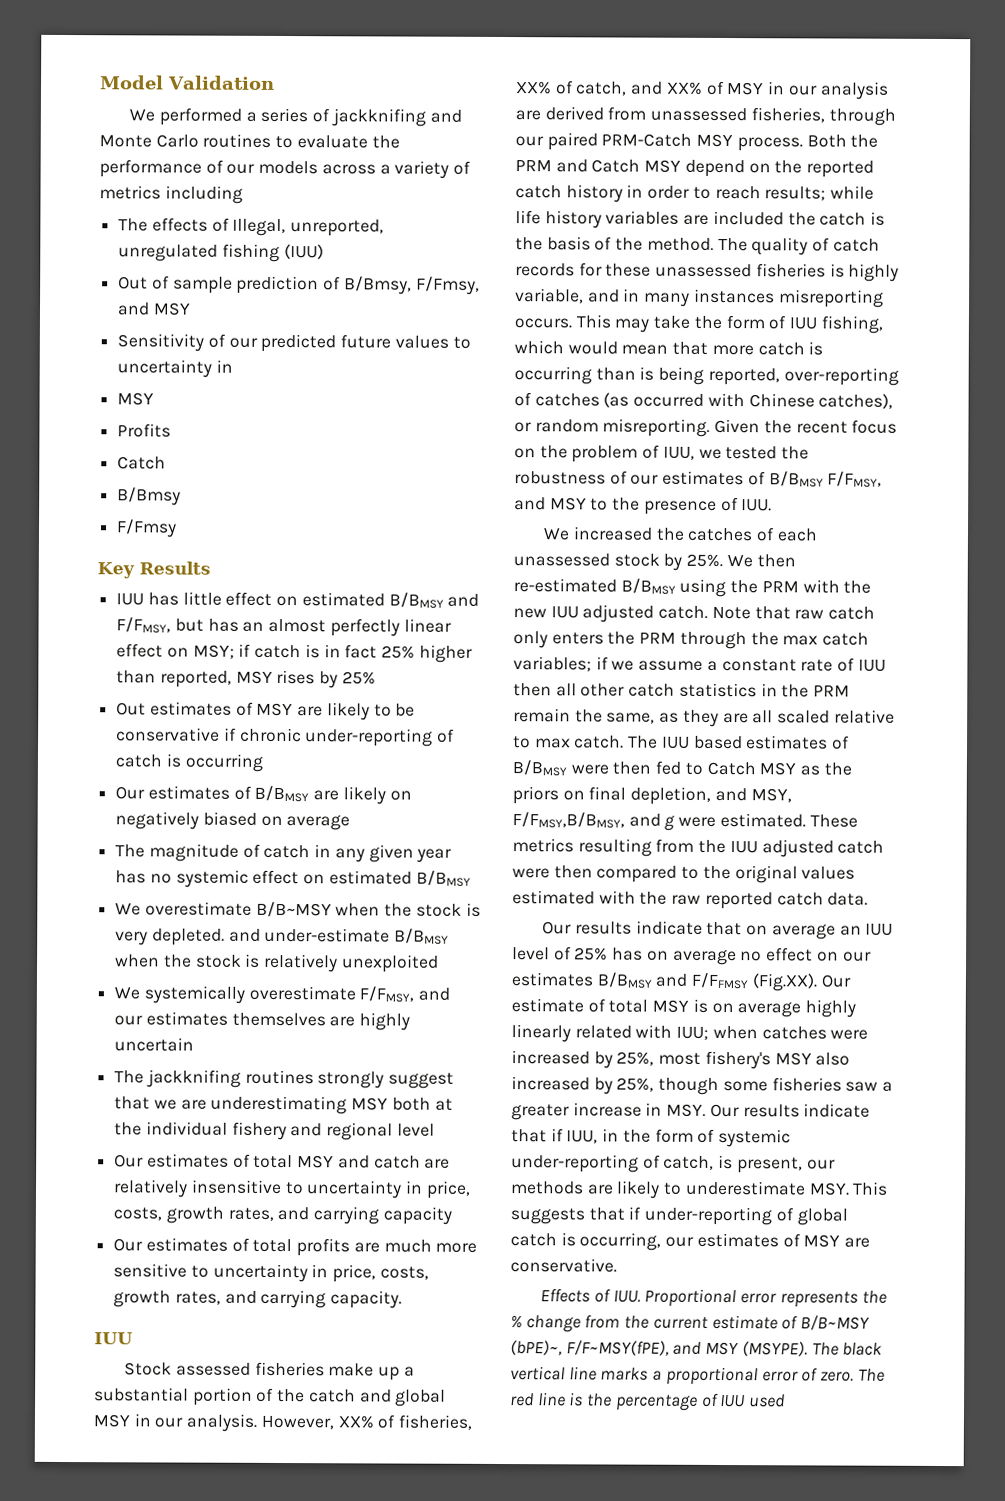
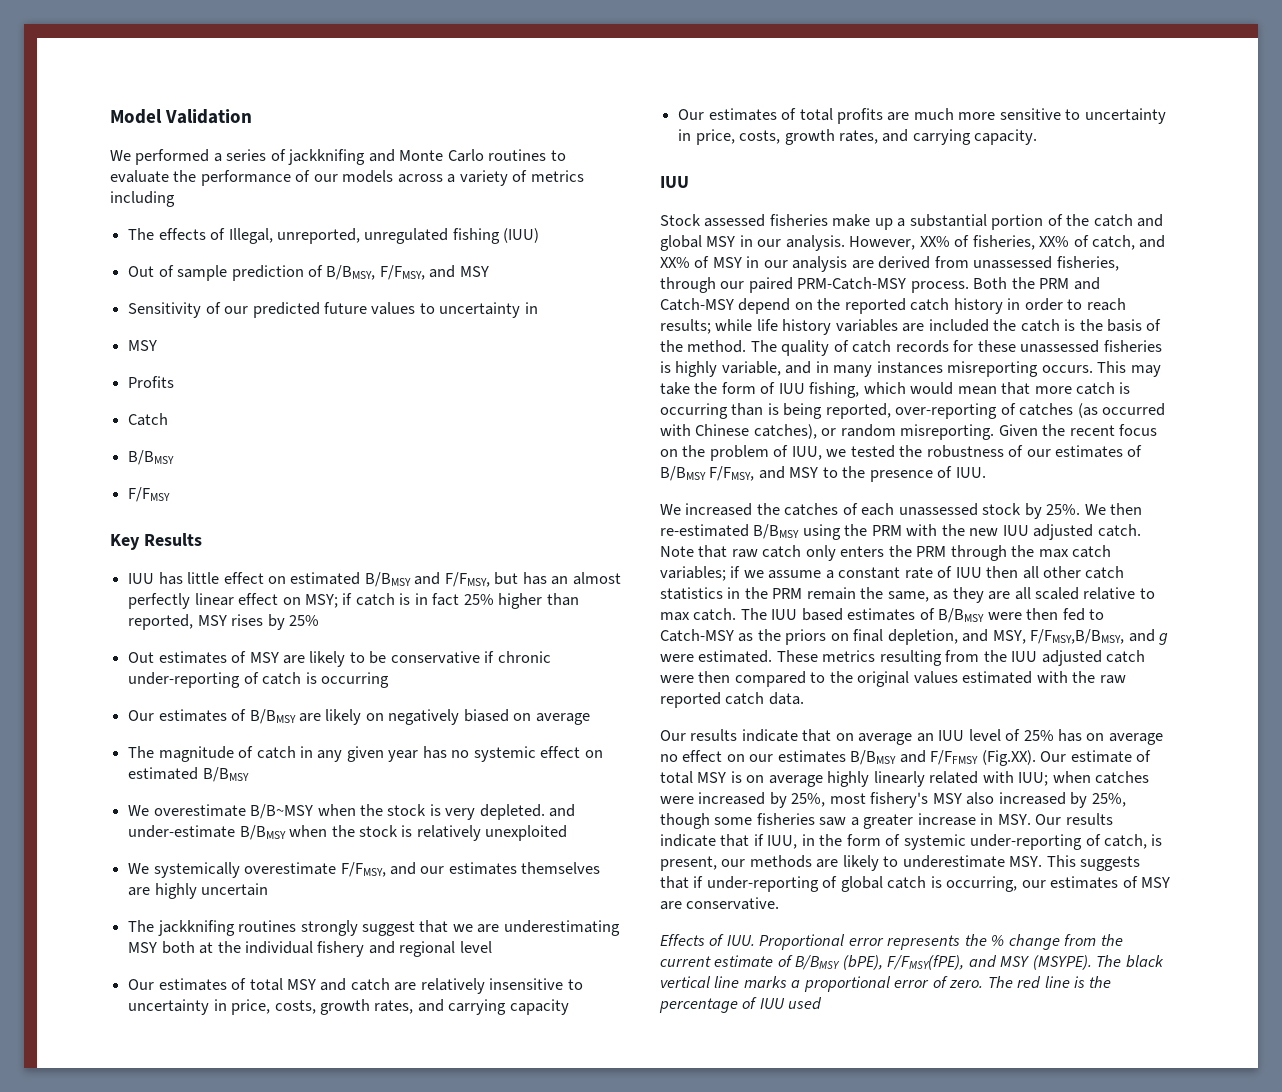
- Out of sample prediction of B/Bmsy, F/Fmsy, and MSY
+ Out of sample prediction of B/BMSY, F/FMSY, and MSY
  Profits
  Catch
- B/Bmsy
- F/Fmsy
+ B/BMSY
+ F/FMSY
- However, XX% of fisheries, XX% of catch, and XX% of MSY in our analysis are derived from unassessed fisheries, through our paired PRM-Catch MSY process.
+ However, XX% of fisheries, XX% of catch, and XX% of MSY in our analysis are derived from unassessed fisheries, through our paired PRM-Catch-MSY process.
- Both the PRM and Catch MSY depend on the reported catch history in order to reach results; while life history variables are included the catch is the basis of the method.
+ Both the PRM and Catch-MSY depend on the reported catch history in order to reach results; while life history variables are included the catch is the basis of the method.
- The IUU based estimates of B/BMSY were then fed to Catch MSY as the priors on final depletion, and MSY, F/FMSY,B/BMSY, and g were estimated.
+ The IUU based estimates of B/BMSY were then fed to Catch-MSY as the priors on final depletion, and MSY, F/FMSY,B/BMSY, and g were estimated.
- Effects of IUU. Proportional error represents the % change from the current estimate of B/B~MSY (bPE)~, F/F~MSY(fPE), and MSY (MSYPE).
+ Effects of IUU. Proportional error represents the % change from the current estimate of B/BMSY (bPE), F/FMSY(fPE), and MSY (MSYPE).

